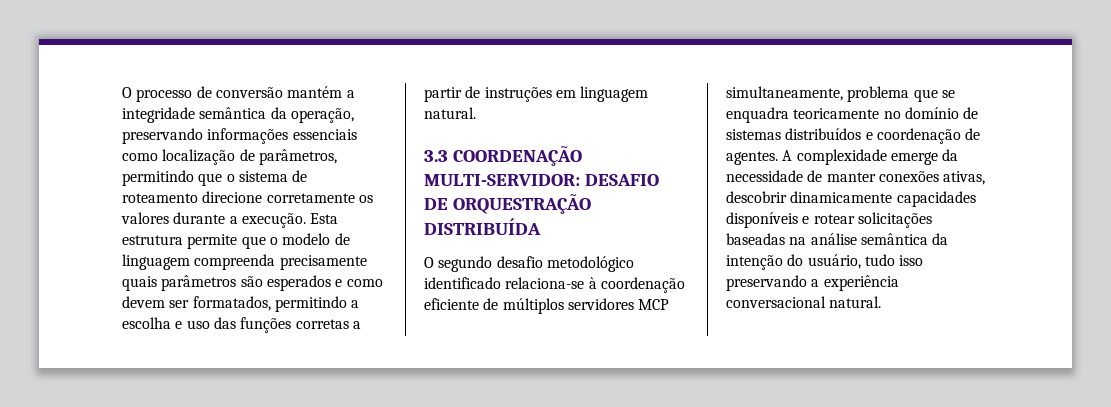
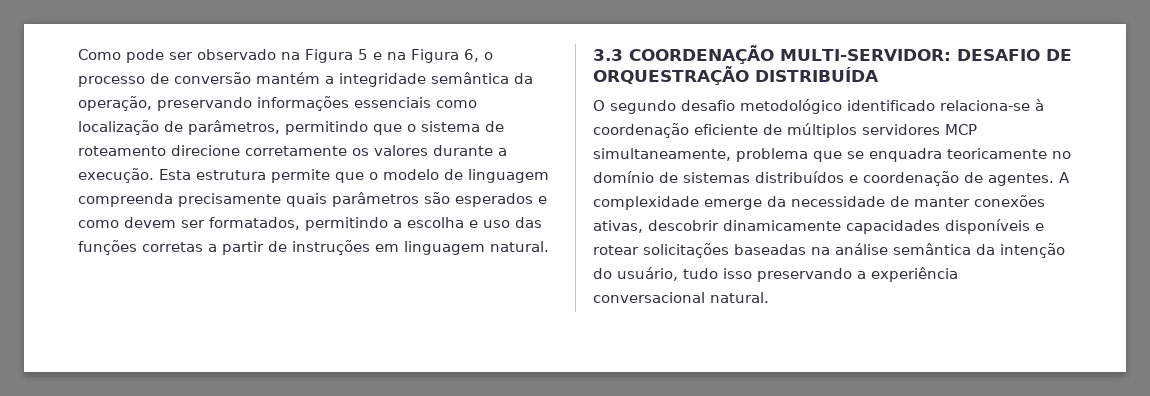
- O processo de conversão mantém a integridade semântica da operação, preservando informações essenciais como localização de parâmetros, permitindo que o sistema de roteamento direcione corretamente os valores durante a execução.
+ Como pode ser observado na Figura 5 e na Figura 6, o processo de conversão mantém a integridade semântica da operação, preservando informações essenciais como localização de parâmetros, permitindo que o sistema de roteamento direcione corretamente os valores durante a execução.

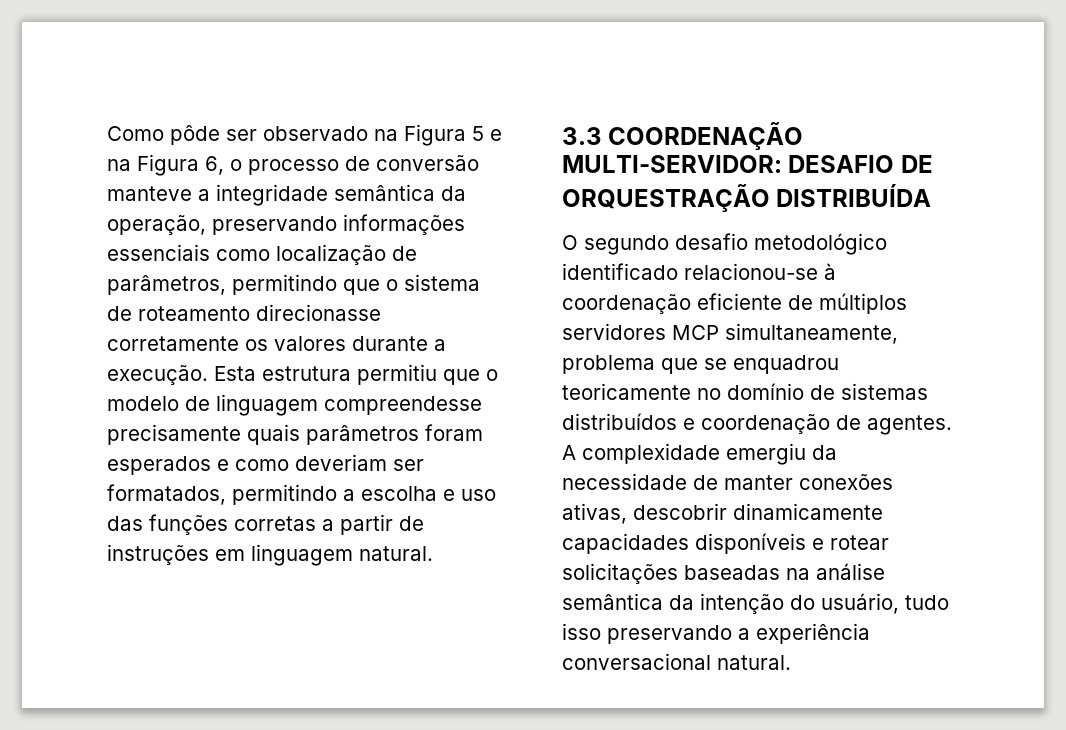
- Como pode ser observado na Figura 5 e na Figura 6, o processo de conversão mantém a integridade semântica da operação, preservando informações essenciais como localização de parâmetros, permitindo que o sistema de roteamento direcione corretamente os valores durante a execução.
+ Como pôde ser observado na Figura 5 e na Figura 6, o processo de conversão manteve a integridade semântica da operação, preservando informações essenciais como localização de parâmetros, permitindo que o sistema de roteamento direcionasse corretamente os valores durante a execução.
- Esta estrutura permite que o modelo de linguagem compreenda precisamente quais parâmetros são esperados e como devem ser formatados, permitindo a escolha e uso das funções corretas a partir de instruções em linguagem natural.
+ Esta estrutura permitiu que o modelo de linguagem compreendesse precisamente quais parâmetros foram esperados e como deveriam ser formatados, permitindo a escolha e uso das funções corretas a partir de instruções em linguagem natural.
- O segundo desafio metodológico identificado relaciona-se à coordenação eficiente de múltiplos servidores MCP simultaneamente, problema que se enquadra teoricamente no domínio de sistemas distribuídos e coordenação de agentes.
+ O segundo desafio metodológico identificado relacionou-se à coordenação eficiente de múltiplos servidores MCP simultaneamente, problema que se enquadrou teoricamente no domínio de sistemas distribuídos e coordenação de agentes.
- A complexidade emerge da necessidade de manter conexões ativas, descobrir dinamicamente capacidades disponíveis e rotear solicitações baseadas na análise semântica da intenção do usuário, tudo isso preservando a experiência conversacional natural.
+ A complexidade emergiu da necessidade de manter conexões ativas, descobrir dinamicamente capacidades disponíveis e rotear solicitações baseadas na análise semântica da intenção do usuário, tudo isso preservando a experiência conversacional natural.

